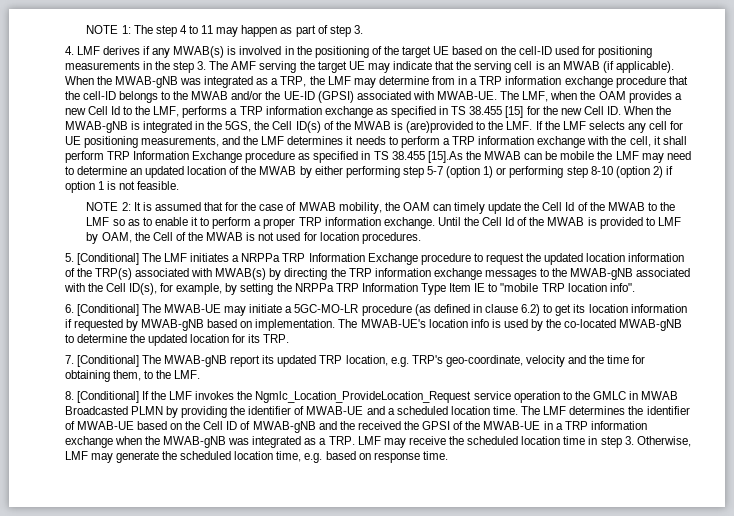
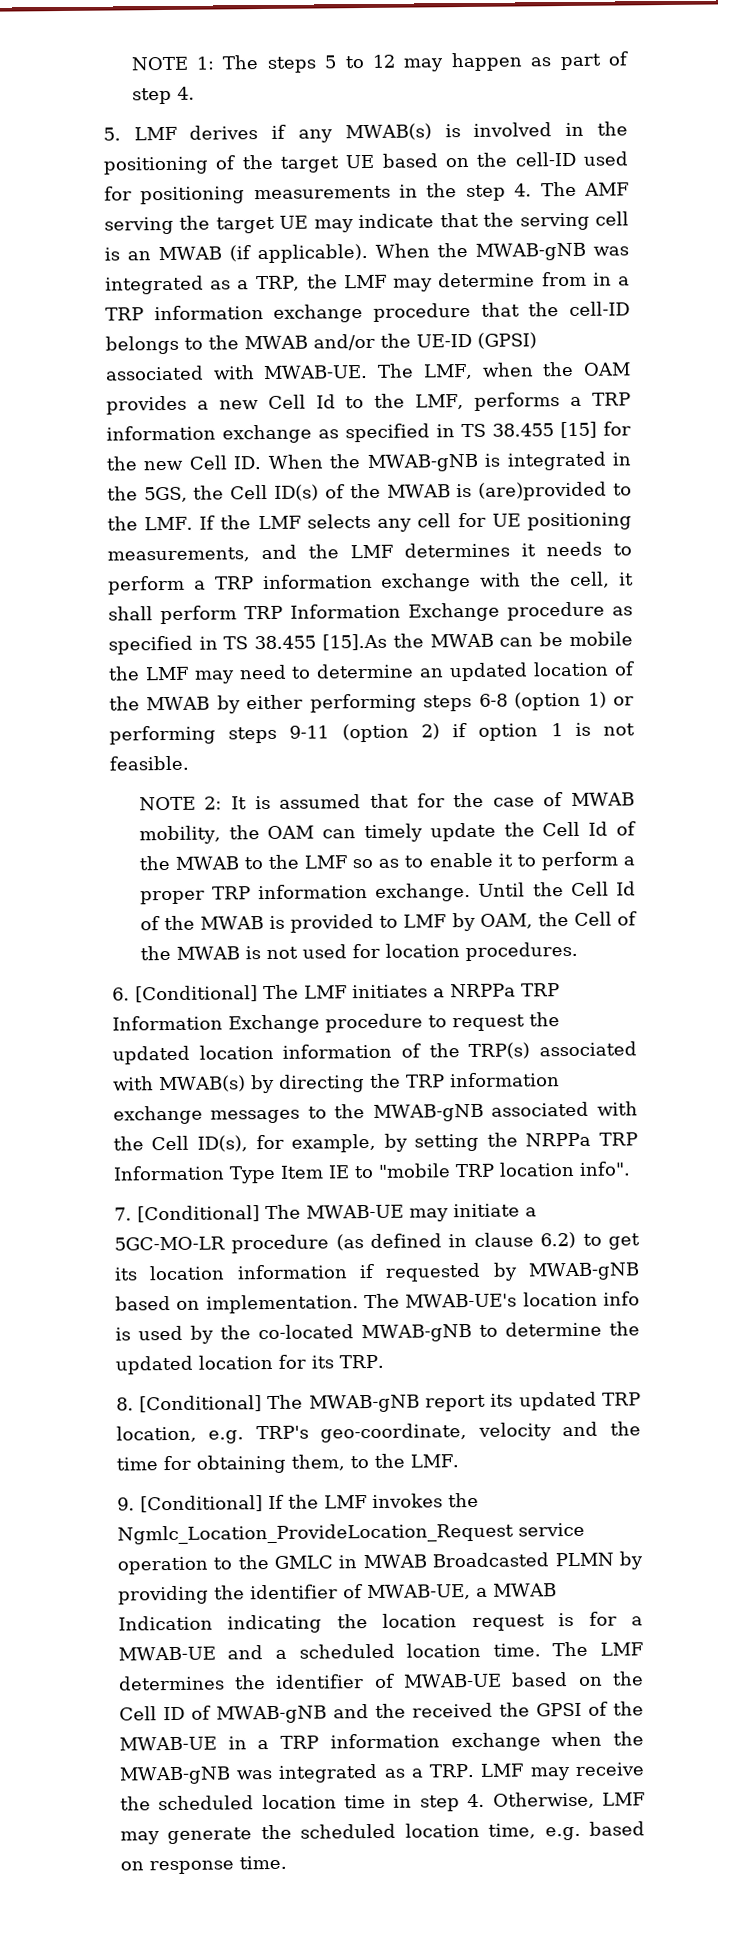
- NOTE 1: The step 4 to 11 may happen as part of step 3.
- 4. LMF derives if any MWAB(s) is involved in the positioning of the target UE based on the cell-ID used for positioning measurements in the step 3. The AMF serving the target UE may indicate that the serving cell is an MWAB (if applicable).
+ NOTE 1: The steps 5 to 12 may happen as part of step 4.
+ 5. LMF derives if any MWAB(s) is involved in the positioning of the target UE based on the cell-ID used for positioning measurements in the step 4. The AMF serving the target UE may indicate that the serving cell is an MWAB (if applicable).
- The LMF, when the OAM provides a new Cell Id to the LMF, performs a TRP information exchange as specified in TS 38.455 [15] for the new Cell ID. When the MWAB-gNB is integrated in the 5GS, the Cell ID(s) of the MWAB is (are)provided to the LMF. If the LMF selects any cell for UE positioning measurements, and the LMF determines it needs to perform a TRP information exchange with the cell, it shall perform TRP Information Exchange procedure as specified in TS 38.455 [15].As the MWAB can be mobile the LMF may need to determine an updated location of the MWAB by either performing step 5-7 (option 1) or performing step 8-10 (option 2) if option 1 is not feasible.
+ The LMF, when the OAM provides a new Cell Id to the LMF, performs a TRP information exchange as specified in TS 38.455 [15] for the new Cell ID. When the MWAB-gNB is integrated in the 5GS, the Cell ID(s) of the MWAB is (are)provided to the LMF. If the LMF selects any cell for UE positioning measurements, and the LMF determines it needs to perform a TRP information exchange with the cell, it shall perform TRP Information Exchange procedure as specified in TS 38.455 [15].As the MWAB can be mobile the LMF may need to determine an updated location of the MWAB by either performing steps 6-8 (option 1) or performing steps 9-11 (option 2) if option 1 is not feasible.
- 5. [Conditional] The LMF initiates a NRPPa TRP Information Exchange procedure to request the updated location information of the TRP(s) associated with MWAB(s) by directing the TRP information exchange messages to the MWAB-gNB associated with the Cell ID(s), for example, by setting the NRPPa TRP Information Type Item IE to "mobile TRP location info".
+ 6. [Conditional] The LMF initiates a NRPPa TRP Information Exchange procedure to request the updated location information of the TRP(s) associated with MWAB(s) by directing the TRP information exchange messages to the MWAB-gNB associated with the Cell ID(s), for example, by setting the NRPPa TRP Information Type Item IE to "mobile TRP location info".
- 6. [Conditional] The MWAB-UE may initiate a 5GC-MO-LR procedure (as defined in clause 6.2) to get its location information if requested by MWAB-gNB based on implementation.
+ 7. [Conditional] The MWAB-UE may initiate a 5GC-MO-LR procedure (as defined in clause 6.2) to get its location information if requested by MWAB-gNB based on implementation.
- 7. [Conditional] The MWAB-gNB report its updated TRP location, e.g. TRP's geo-coordinate, velocity and the time for obtaining them, to the LMF.
+ 8. [Conditional] The MWAB-gNB report its updated TRP location, e.g. TRP's geo-coordinate, velocity and the time for obtaining them, to the LMF.
- 8. [Conditional] If the LMF invokes the Ngmlc_Location_ProvideLocation_Request service operation to the GMLC in MWAB Broadcasted PLMN by providing the identifier of MWAB-UE and a scheduled location time.
+ 9. [Conditional] If the LMF invokes the Ngmlc_Location_ProvideLocation_Request service operation to the GMLC in MWAB Broadcasted PLMN by providing the identifier of MWAB-UE, a MWAB Indication indicating the location request is for a MWAB-UE and a scheduled location time.
- The LMF determines the identifier of MWAB-UE based on the Cell ID of MWAB-gNB and the received the GPSI of the MWAB-UE in a TRP information exchange when the MWAB-gNB was integrated as a TRP. LMF may receive the scheduled location time in step 3. Otherwise, LMF may generate the scheduled location time, e.g. based on response time.
+ The LMF determines the identifier of MWAB-UE based on the Cell ID of MWAB-gNB and the received the GPSI of the MWAB-UE in a TRP information exchange when the MWAB-gNB was integrated as a TRP. LMF may receive the scheduled location time in step 4. Otherwise, LMF may generate the scheduled location time, e.g. based on response time.

